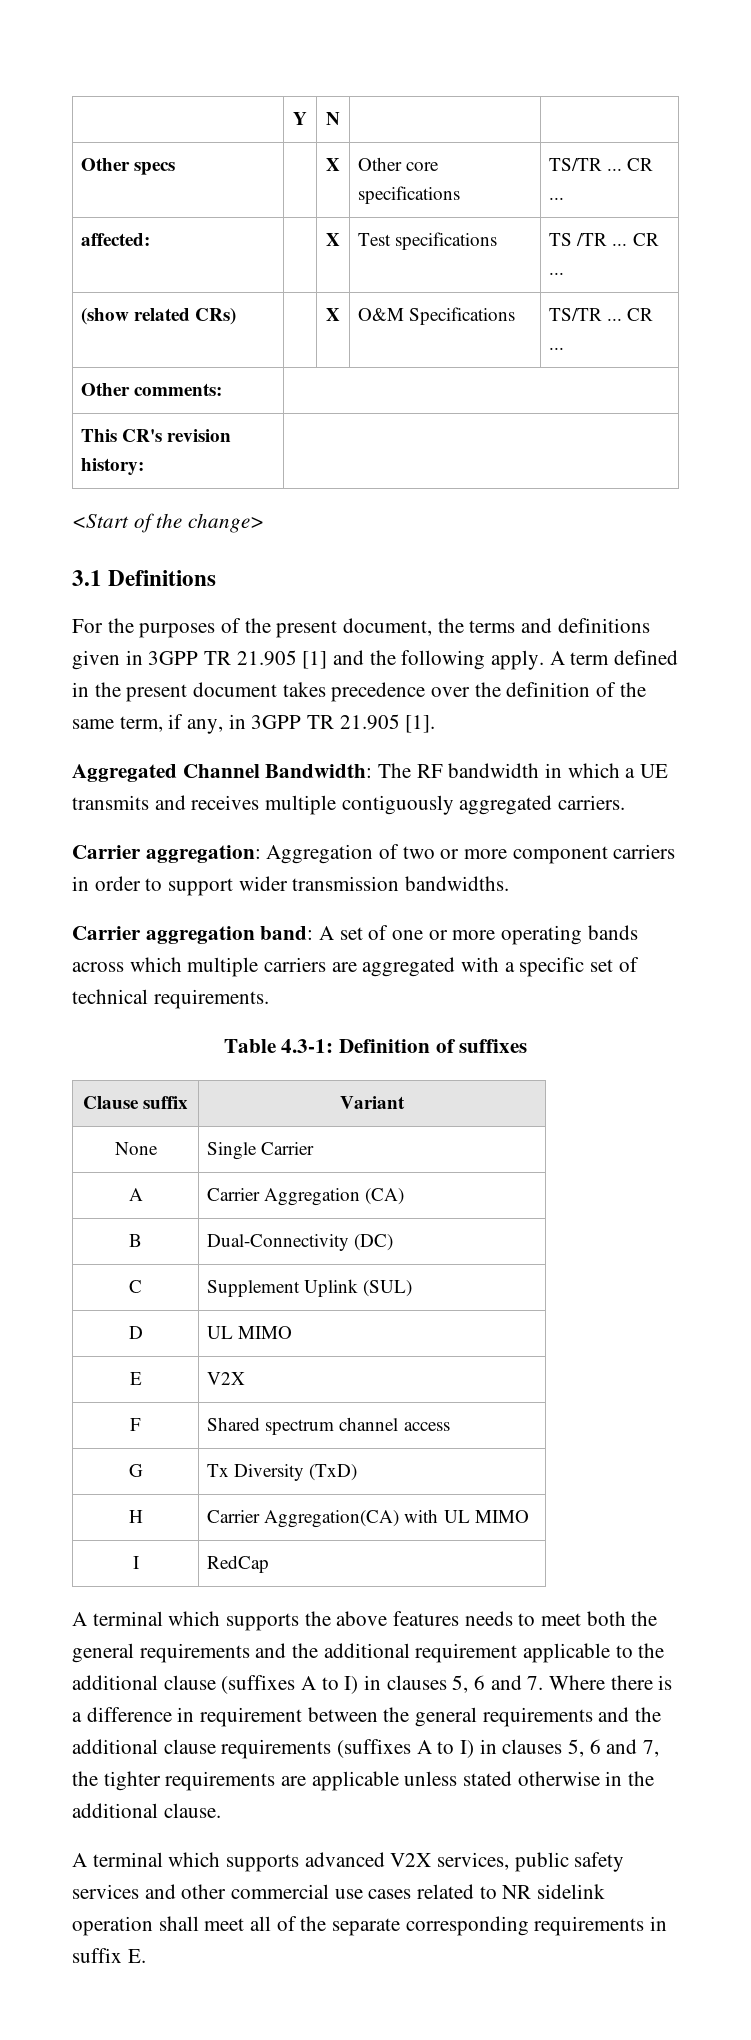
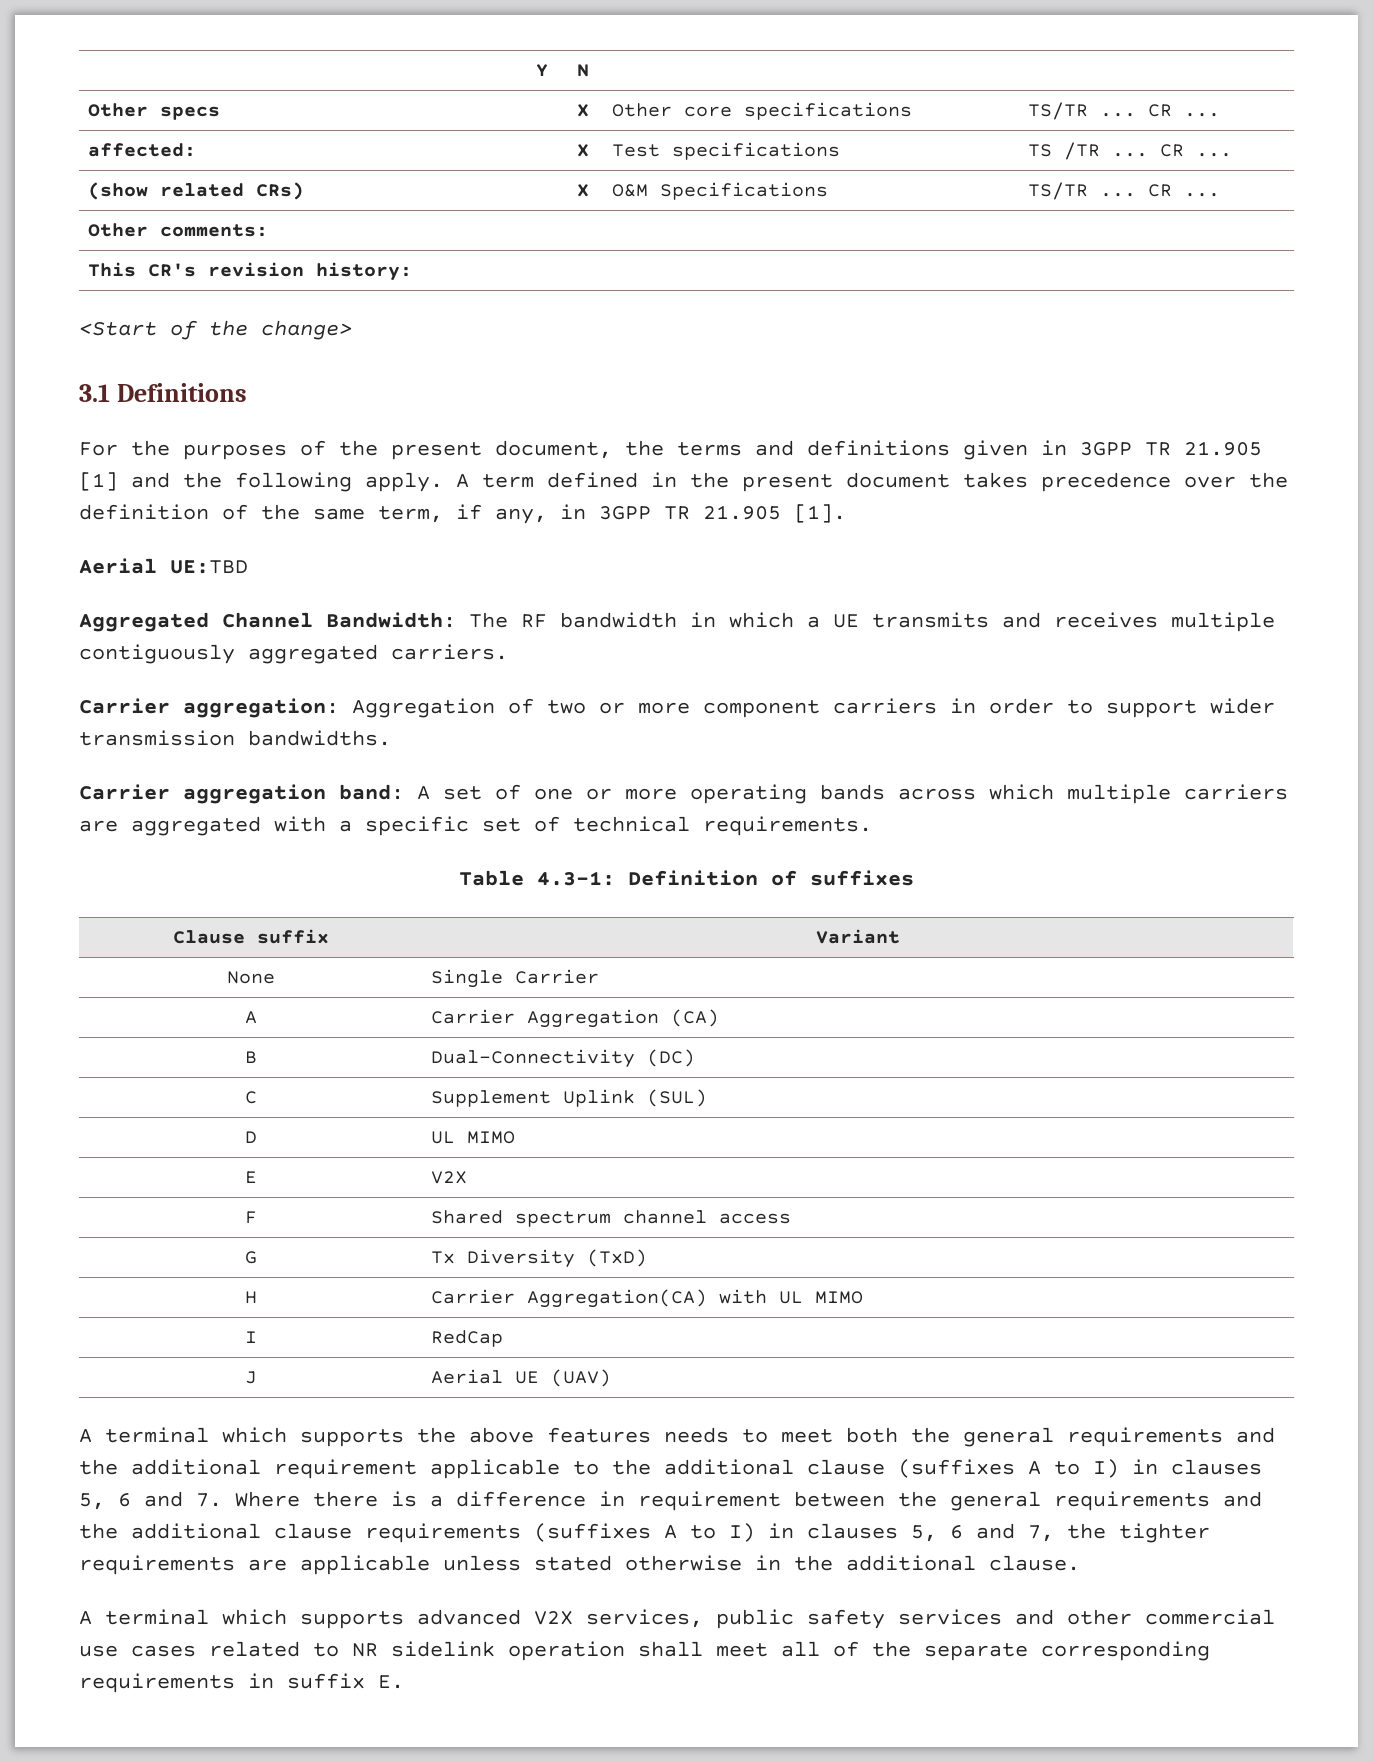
+ Aerial UE:TBD
+ J | Aerial UE (UAV)

